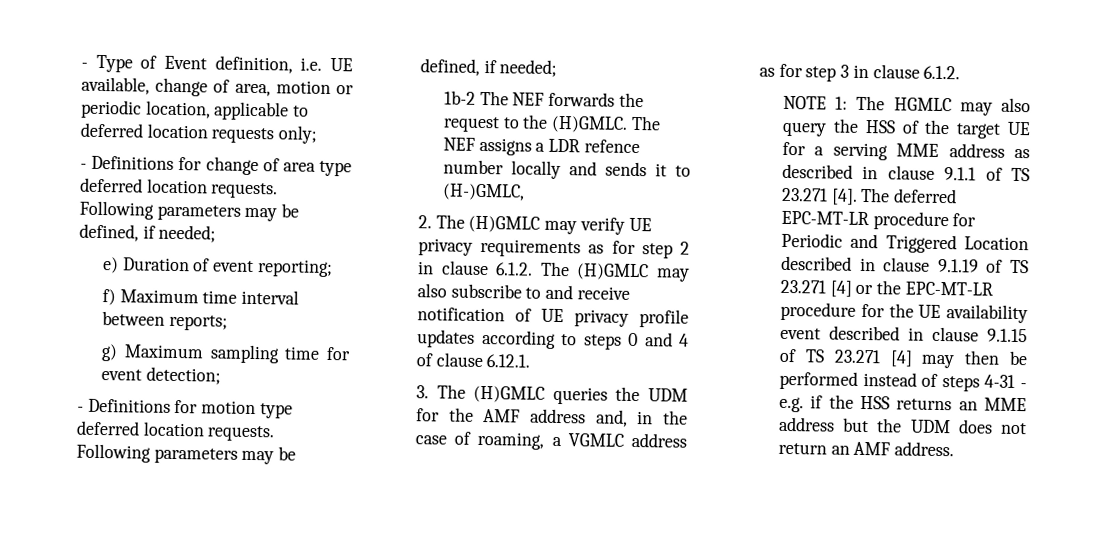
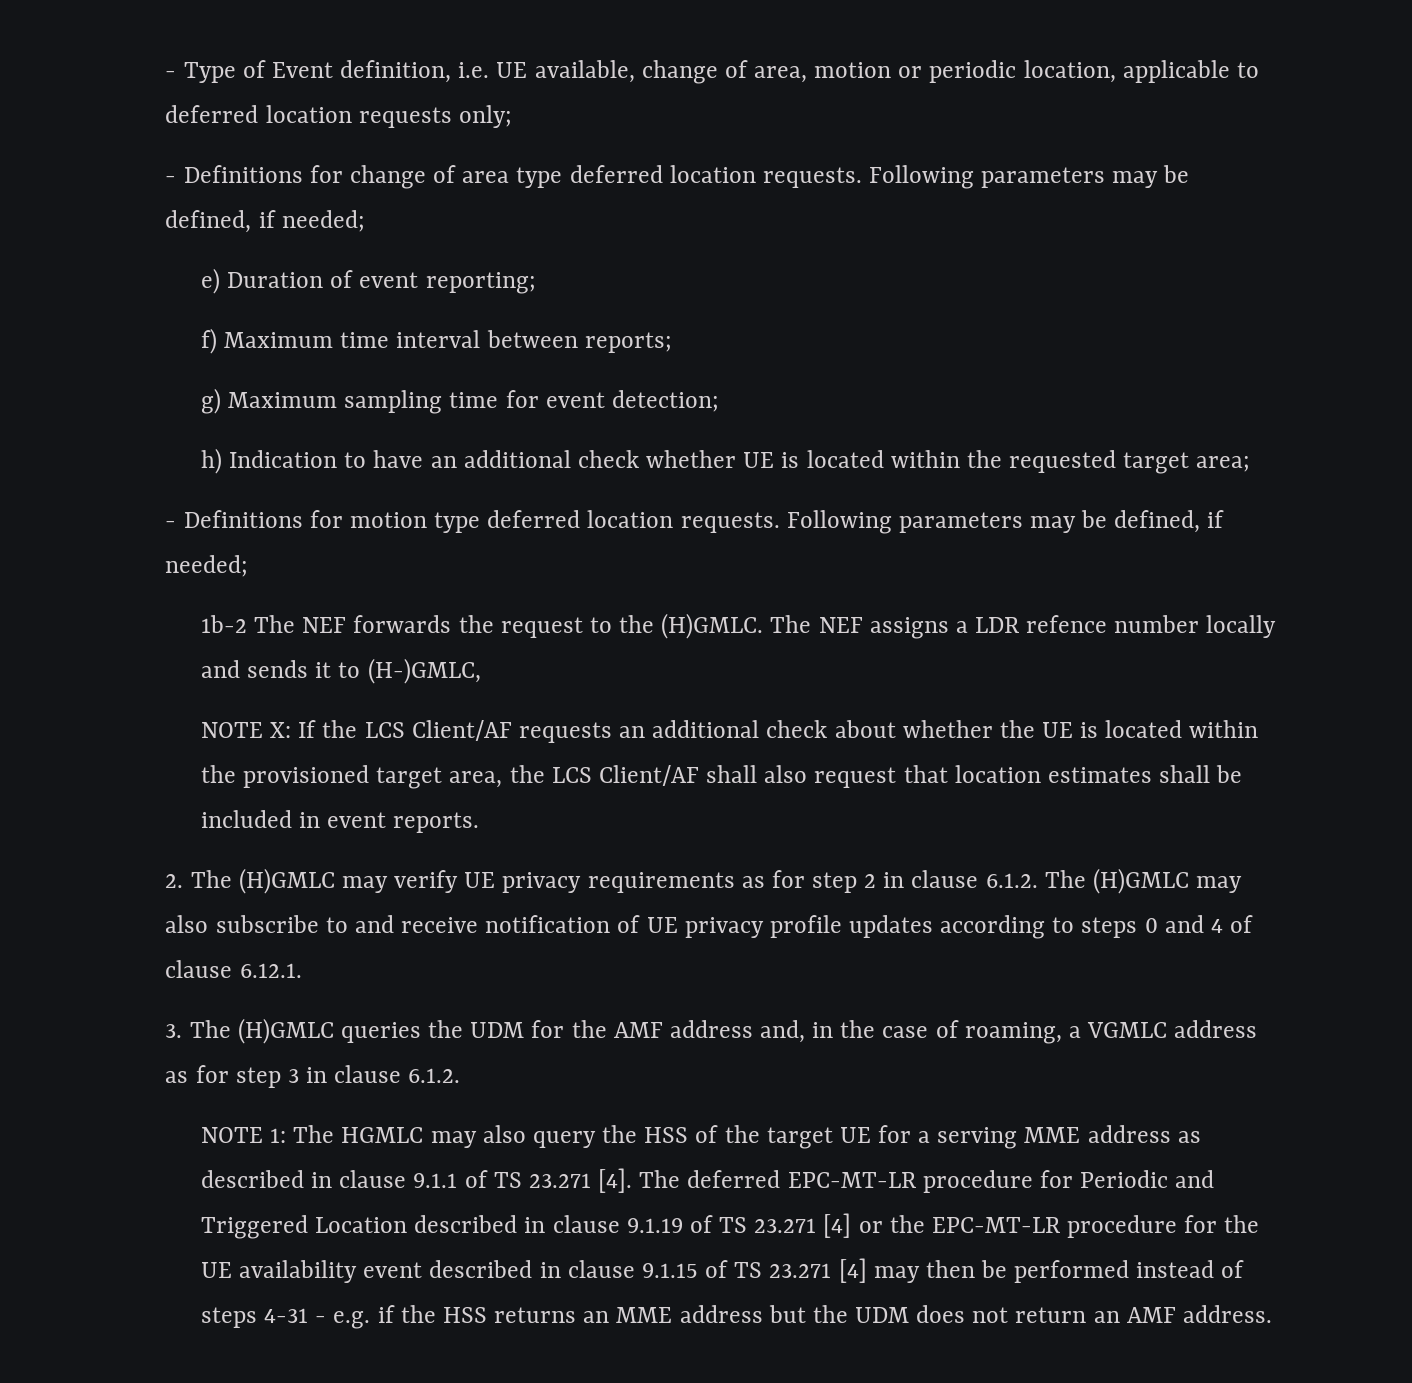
+ h) Indication to have an additional check whether UE is located within the requested target area;
+ NOTE X: If the LCS Client/AF requests an additional check about whether the UE is located within the provisioned target area, the LCS Client/AF shall also request that location estimates shall be included in event reports.

